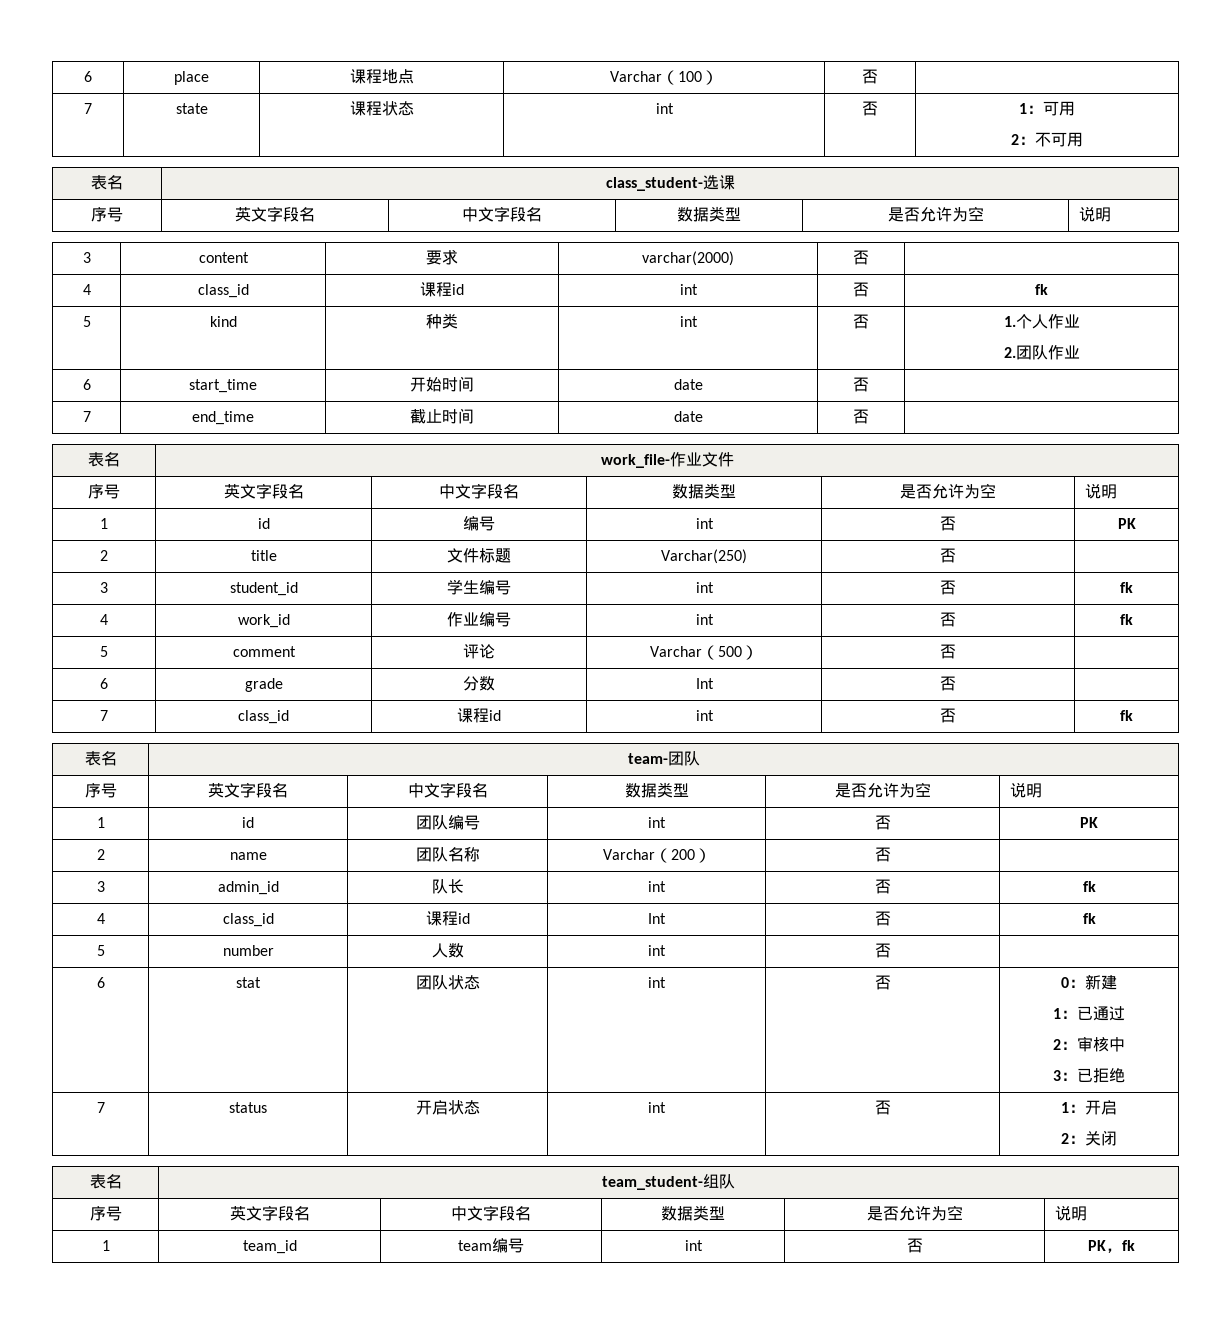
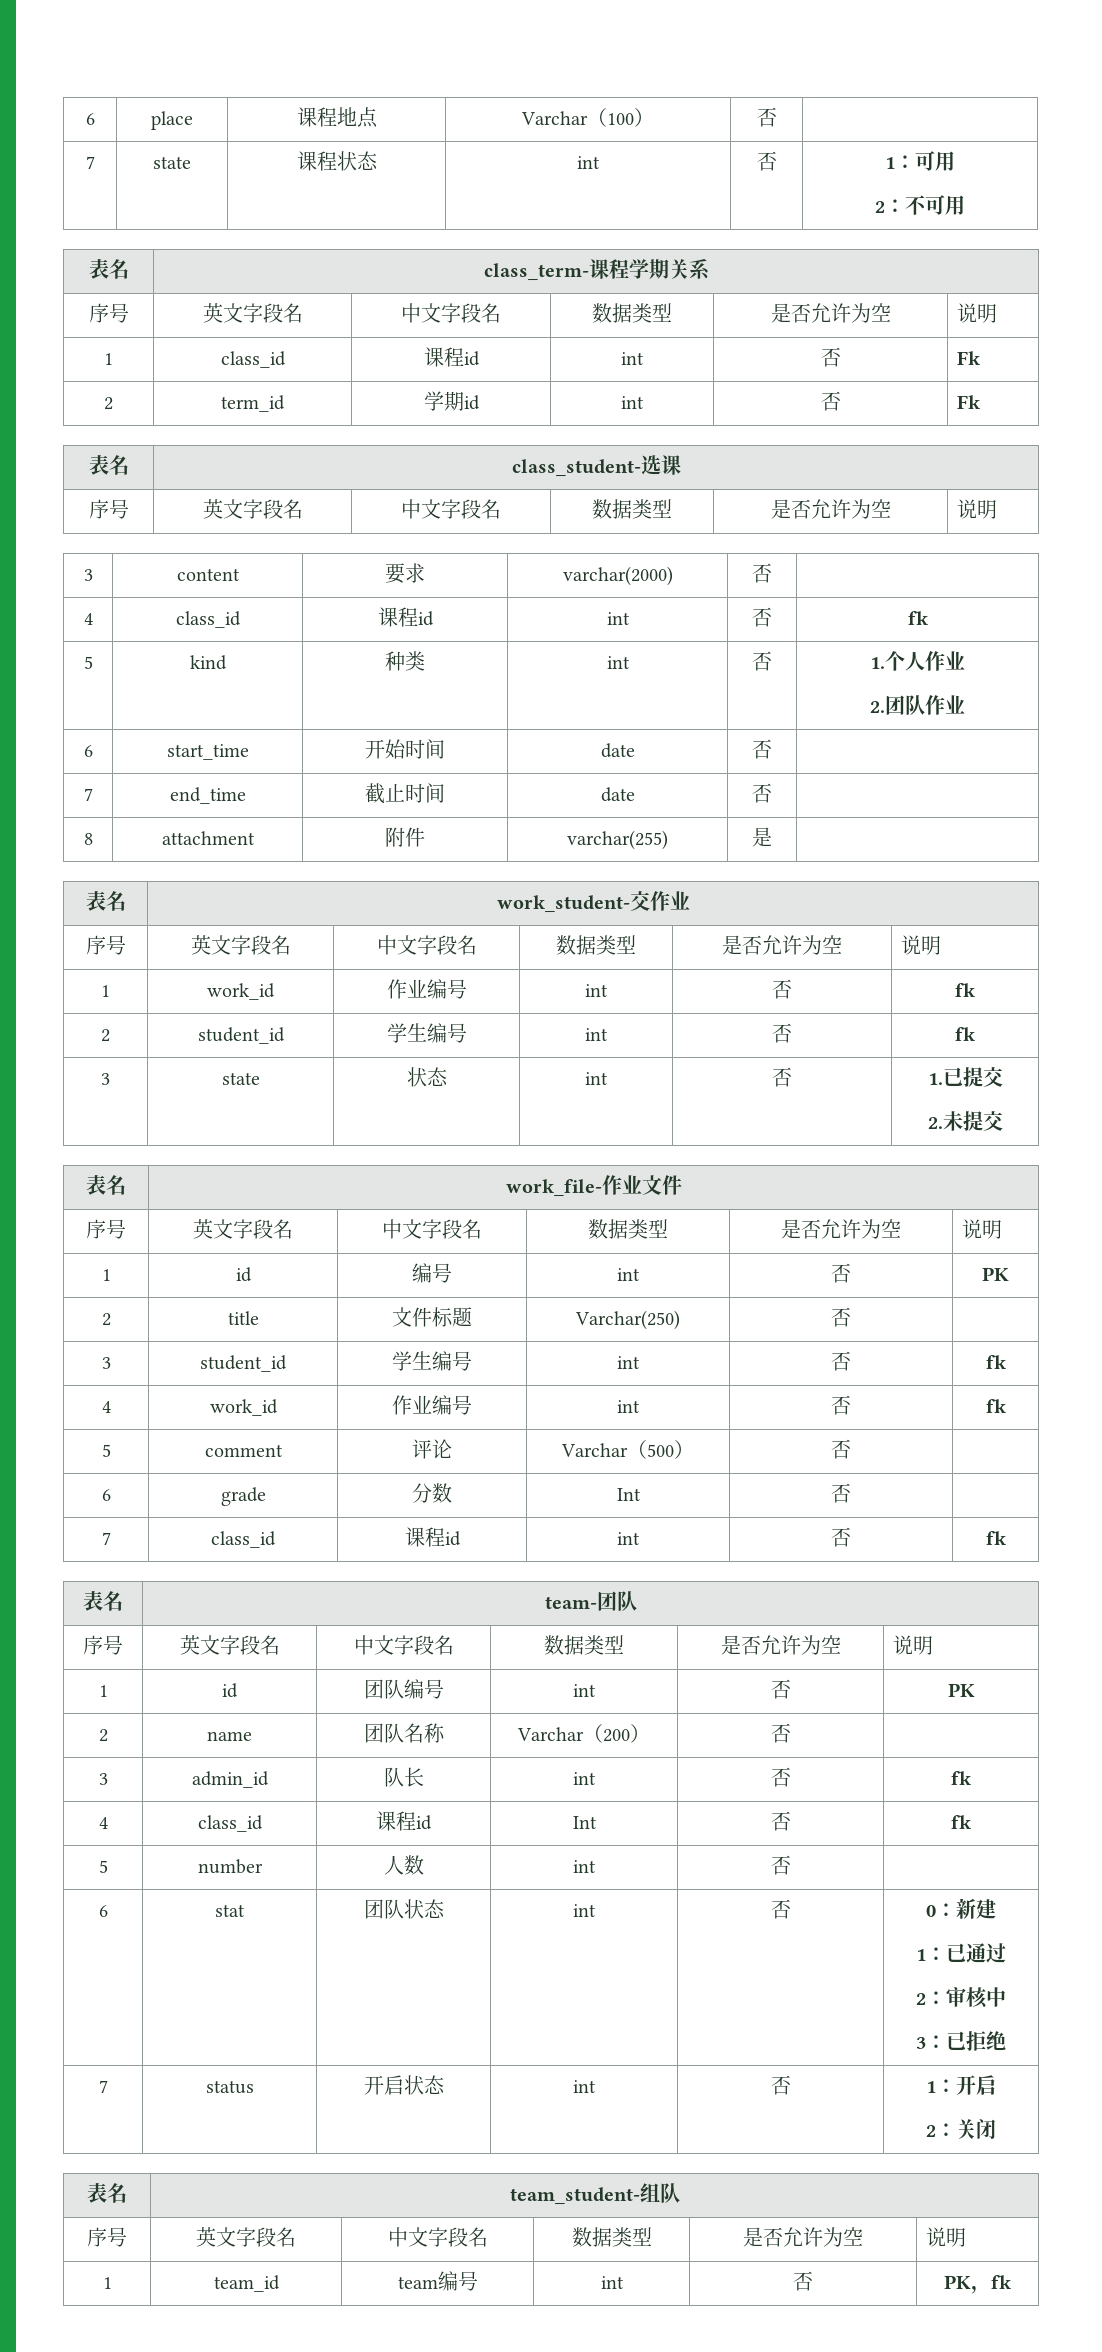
+ 表名 | class_term-课程学期关系
+ 序号 | 英文字段名 | 中文字段名 | 数据类型 | 是否允许为空 | 说明
+ 1 | class_id | 课程id | int | 否 | Fk
+ 2 | term_id | 学期id | int | 否 | Fk
+ 8 | attachment | 附件 | varchar(255) | 是 |
+ 表名 | work_student-交作业
+ 序号 | 英文字段名 | 中文字段名 | 数据类型 | 是否允许为空 | 说明
+ 1 | work_id | 作业编号 | int | 否 | fk
+ 2 | student_id | 学生编号 | int | 否 | fk
+ 3 | state | 状态 | int | 否 | 1.已提交
+ 2.未提交

